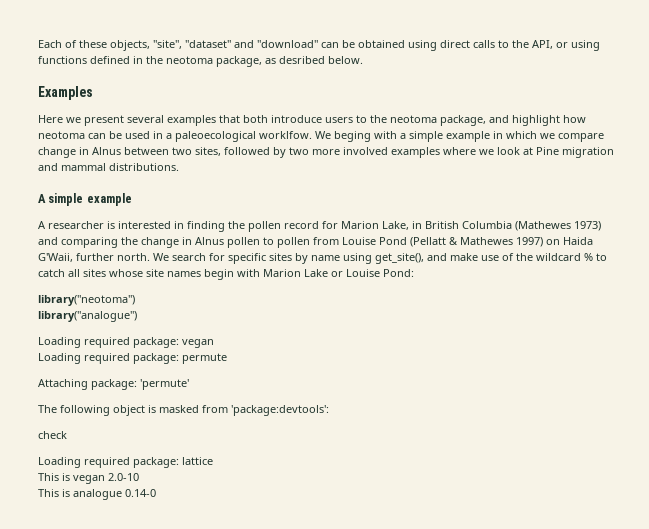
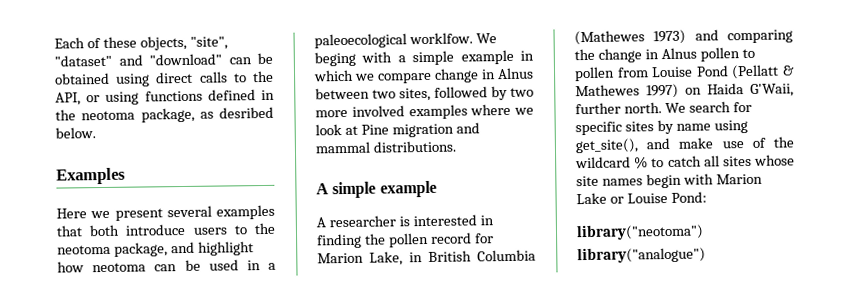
- Loading required package: vegan
- Loading required package: permute
- Attaching package: 'permute'
- The following object is masked from 'package:devtools':
- check
- Loading required package: lattice
- This is vegan 2.0-10
- This is analogue 0.14-0

